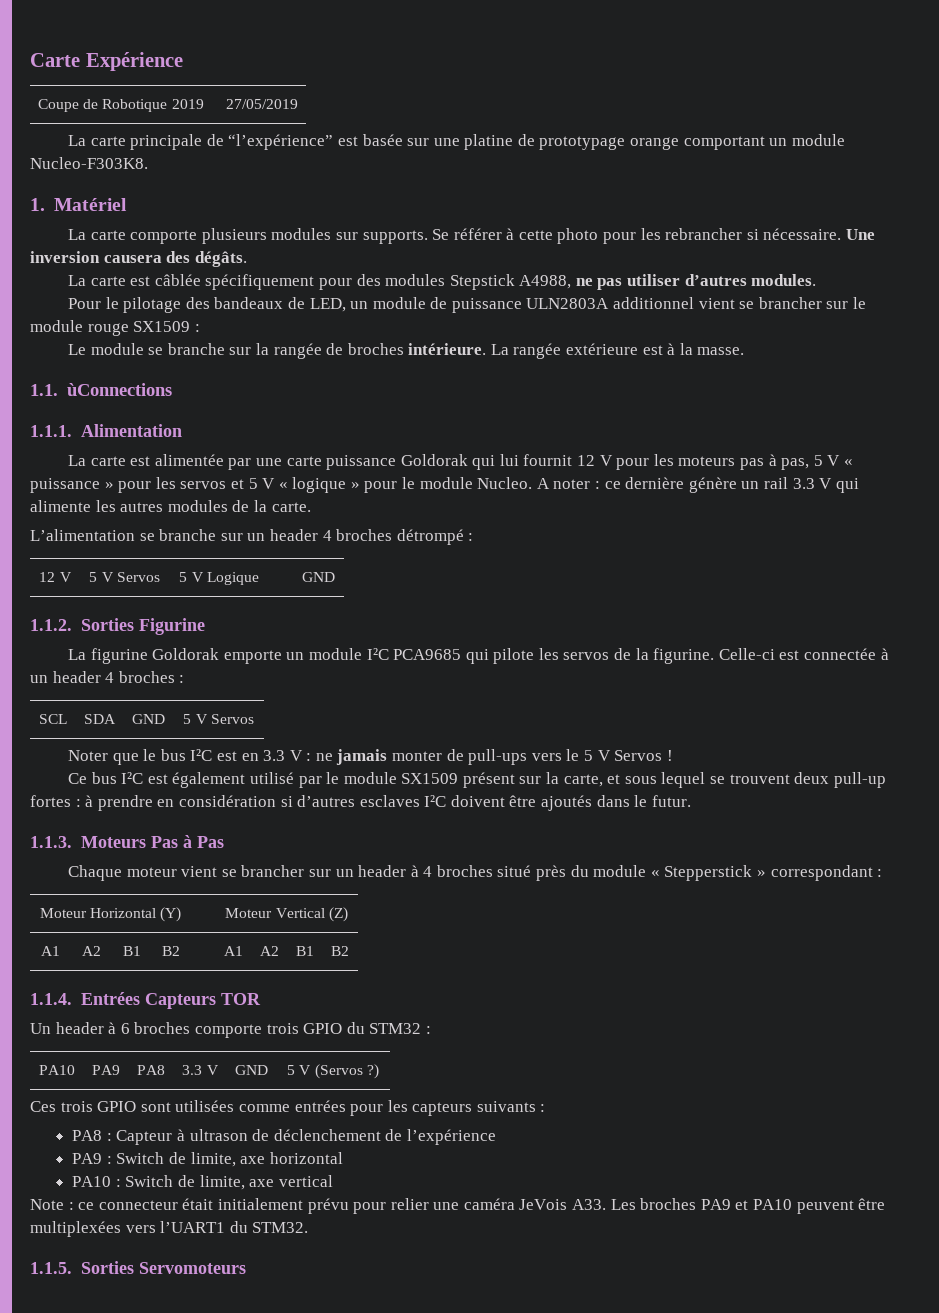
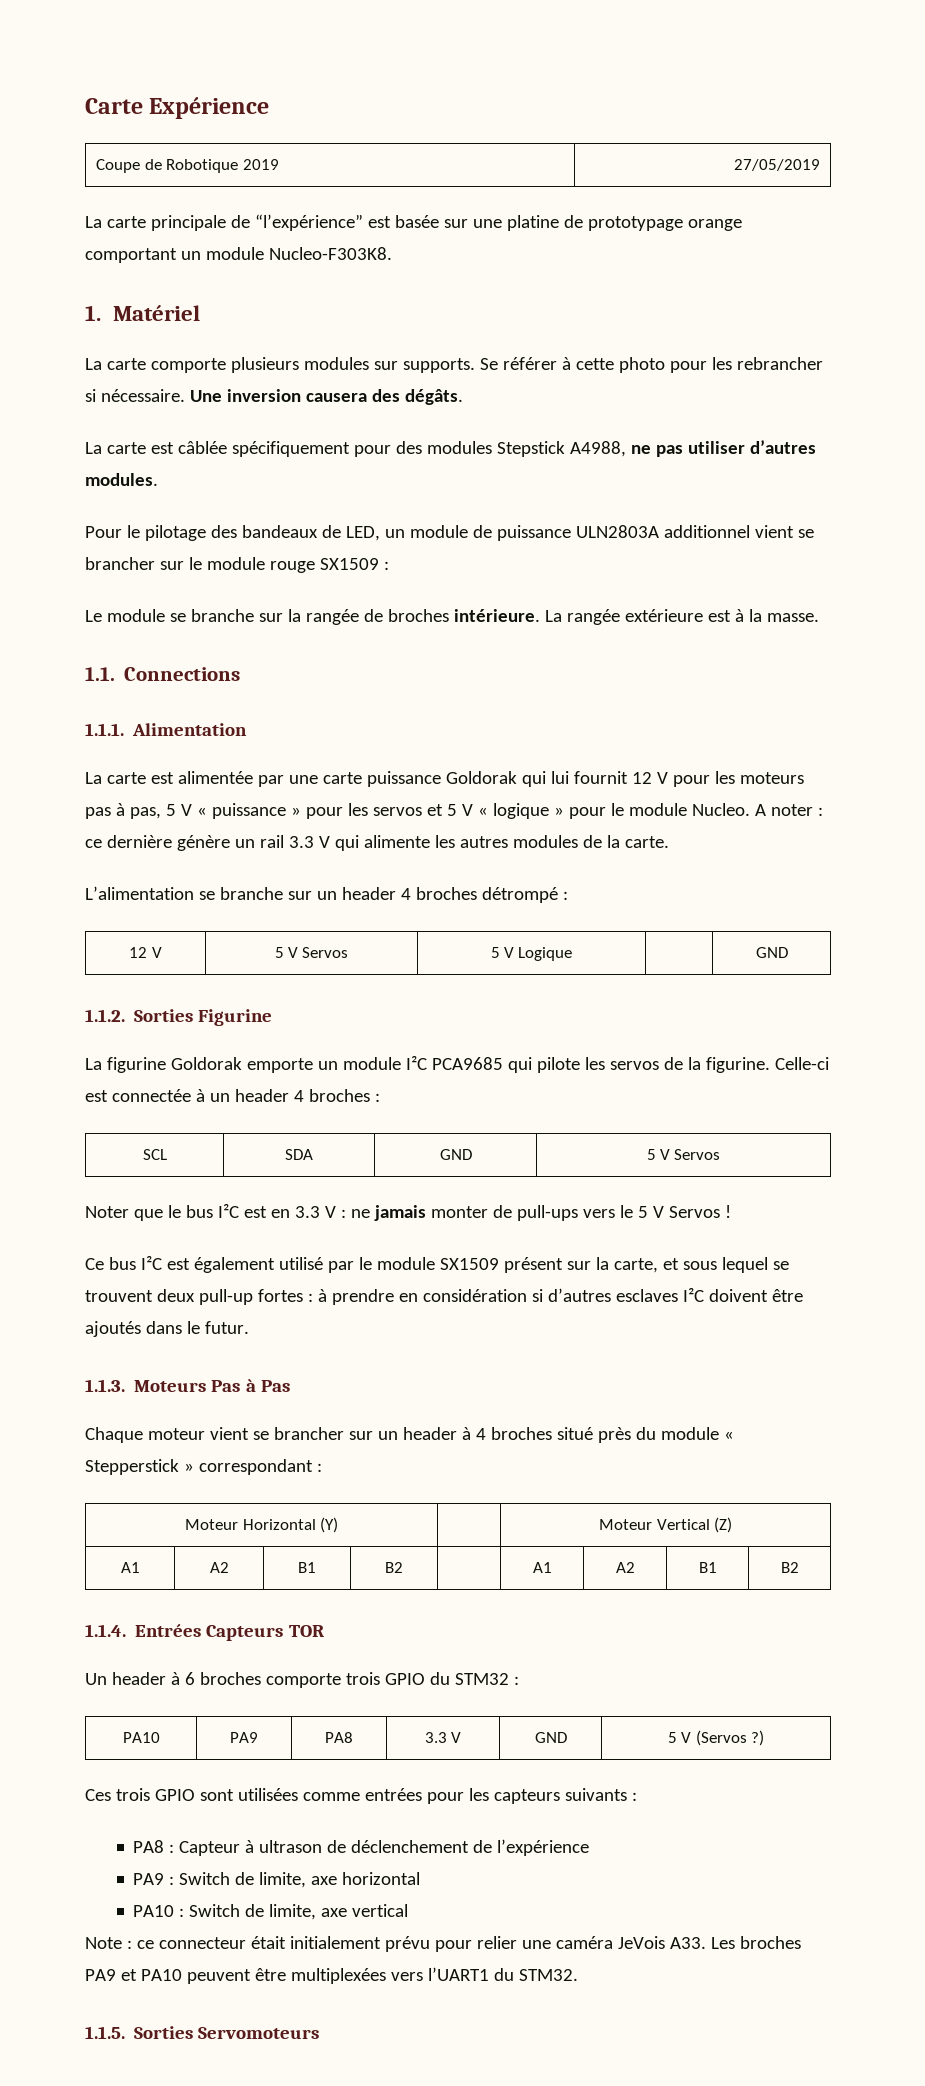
- 1.1. ùConnections
+ 1.1. Connections

